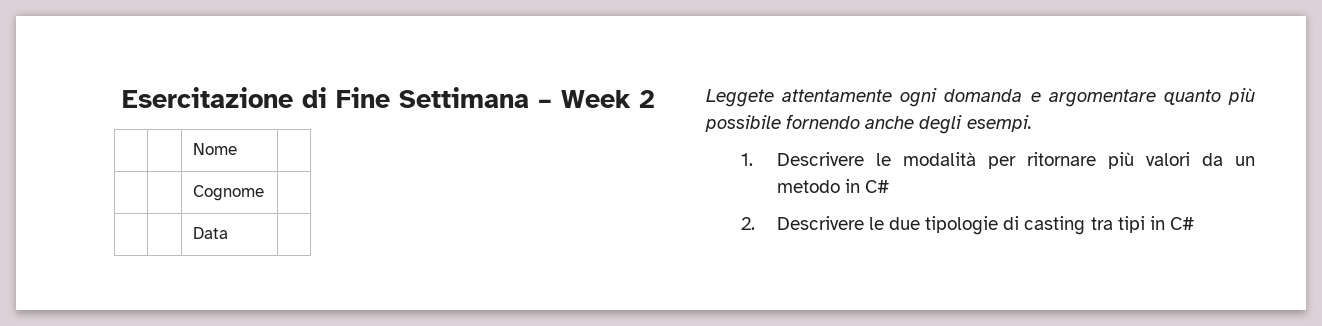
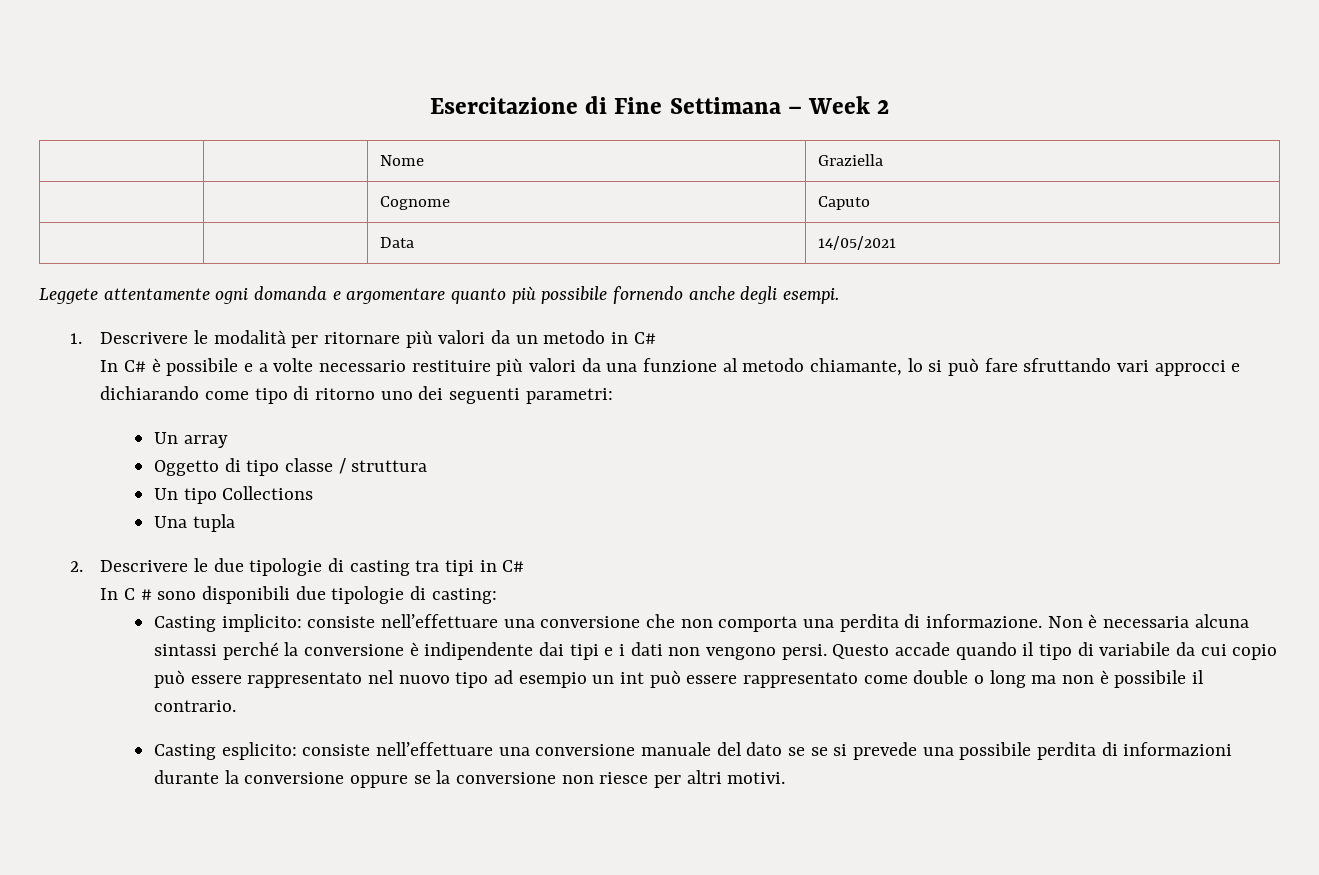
- | | Nome |
+ | | Nome | Graziella
- | | Cognome |
+ | | Cognome | Caputo
- | | Data |
+ | | Data | 14/05/2021
+ In C# è possibile e a volte necessario restituire più valori da una funzione al metodo chiamante, lo si può fare sfruttando vari approcci e dichiarando come tipo di ritorno uno dei seguenti parametri:
+ Un array
+ Oggetto di tipo classe / struttura
+ Un tipo Collections
+ Una tupla
+ In C # sono disponibili due tipologie di casting:
+ Casting implicito: consiste nell’effettuare una conversione che non comporta una perdita di informazione. Non è necessaria alcuna sintassi perché la conversione è indipendente dai tipi e i dati non vengono persi. Questo accade quando il tipo di variabile da cui copio può essere rappresentato nel nuovo tipo ad esempio un int può essere rappresentato come double o long ma non è possibile il contrario.
+ Casting esplicito: consiste nell’effettuare una conversione manuale del dato se se si prevede una possibile perdita di informazioni durante la conversione oppure se la conversione non riesce per altri motivi.

